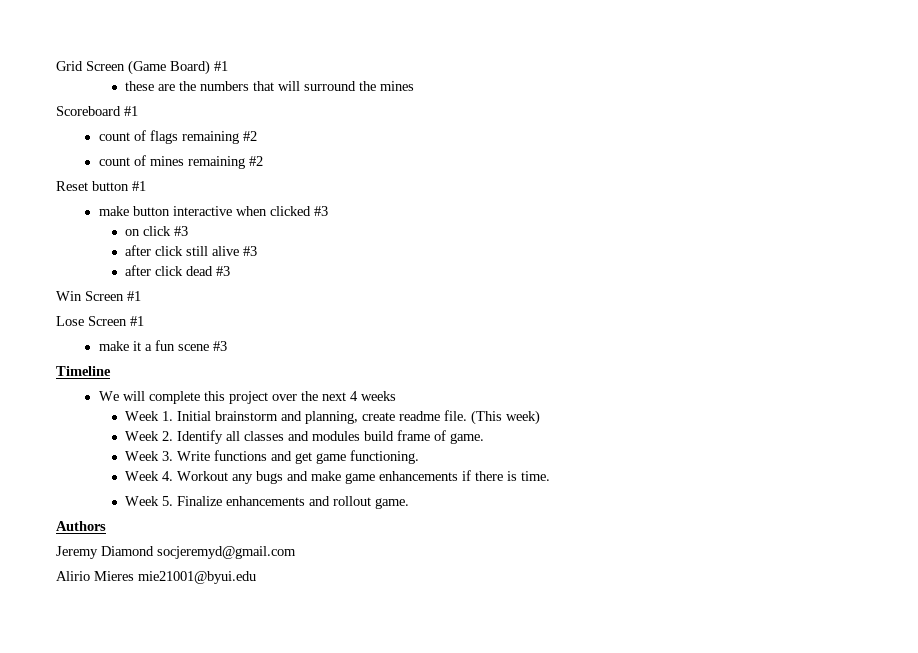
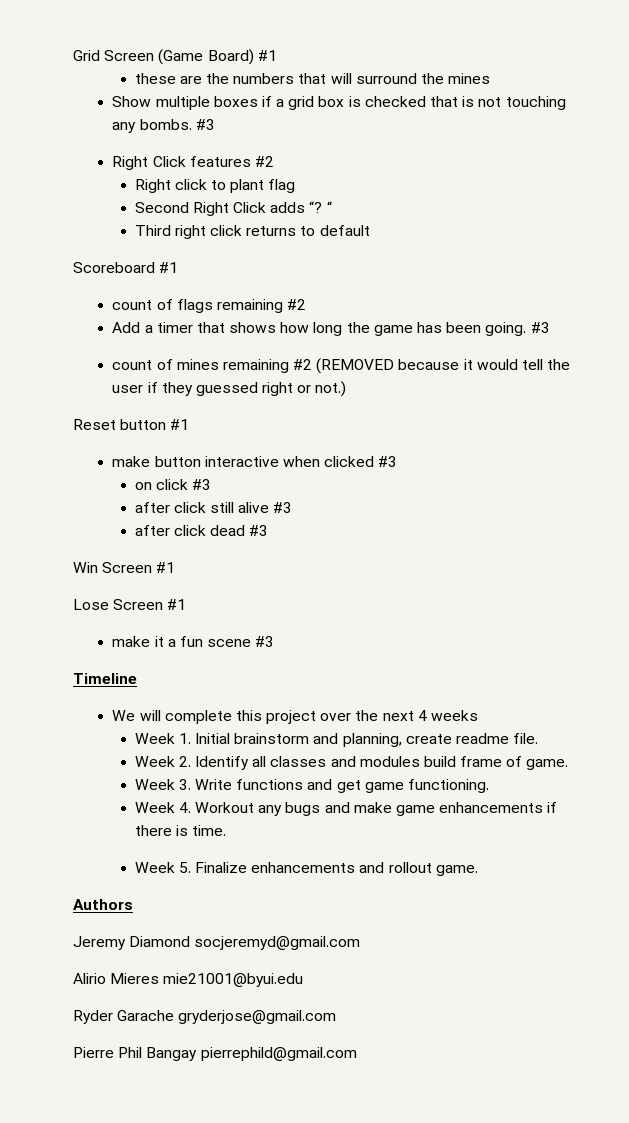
+ Show multiple boxes if a grid box is checked that is not touching any bombs. #3
+ Right Click features #2
+ Right click to plant flag
+ Second Right Click adds “? “
+ Third right click returns to default
+ Add a timer that shows how long the game has been going. #3
- count of mines remaining #2
+ count of mines remaining #2 (REMOVED because it would tell the user if they guessed right or not.)
- (This week)
+ Ryder Garache gryderjose@gmail.com
+ Pierre Phil Bangay pierrephild@gmail.com

